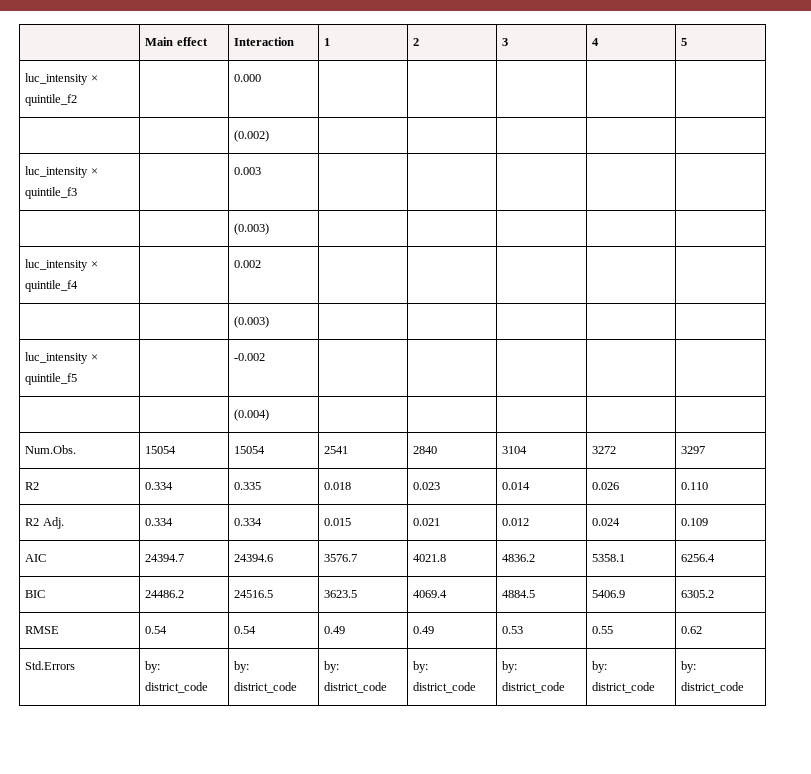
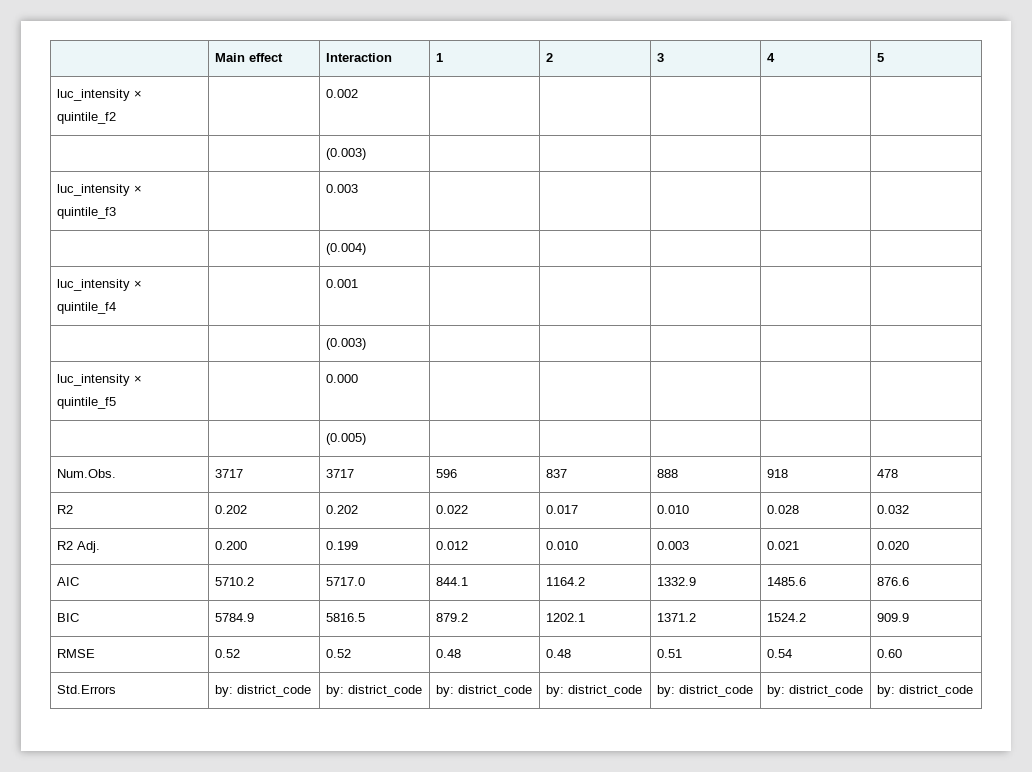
- luc_intensity × quintile_f2 | | 0.000 | | | | |
- | | (0.002) | | | | |
+ luc_intensity × quintile_f2 | | 0.002 | | | | |
+ | | (0.003) | | | | |
  luc_intensity × quintile_f3 | | 0.003 | | | | |
- | | (0.003) | | | | |
+ | | (0.004) | | | | |
- luc_intensity × quintile_f4 | | 0.002 | | | | |
+ luc_intensity × quintile_f4 | | 0.001 | | | | |
- luc_intensity × quintile_f5 | | -0.002 | | | | |
- | | (0.004) | | | | |
+ luc_intensity × quintile_f5 | | 0.000 | | | | |
+ | | (0.005) | | | | |
- Num.Obs. | 15054 | 15054 | 2541 | 2840 | 3104 | 3272 | 3297
- R2 | 0.334 | 0.335 | 0.018 | 0.023 | 0.014 | 0.026 | 0.110
- R2 Adj. | 0.334 | 0.334 | 0.015 | 0.021 | 0.012 | 0.024 | 0.109
- AIC | 24394.7 | 24394.6 | 3576.7 | 4021.8 | 4836.2 | 5358.1 | 6256.4
- BIC | 24486.2 | 24516.5 | 3623.5 | 4069.4 | 4884.5 | 5406.9 | 6305.2
- RMSE | 0.54 | 0.54 | 0.49 | 0.49 | 0.53 | 0.55 | 0.62
+ Num.Obs. | 3717 | 3717 | 596 | 837 | 888 | 918 | 478
+ R2 | 0.202 | 0.202 | 0.022 | 0.017 | 0.010 | 0.028 | 0.032
+ R2 Adj. | 0.200 | 0.199 | 0.012 | 0.010 | 0.003 | 0.021 | 0.020
+ AIC | 5710.2 | 5717.0 | 844.1 | 1164.2 | 1332.9 | 1485.6 | 876.6
+ BIC | 5784.9 | 5816.5 | 879.2 | 1202.1 | 1371.2 | 1524.2 | 909.9
+ RMSE | 0.52 | 0.52 | 0.48 | 0.48 | 0.51 | 0.54 | 0.60

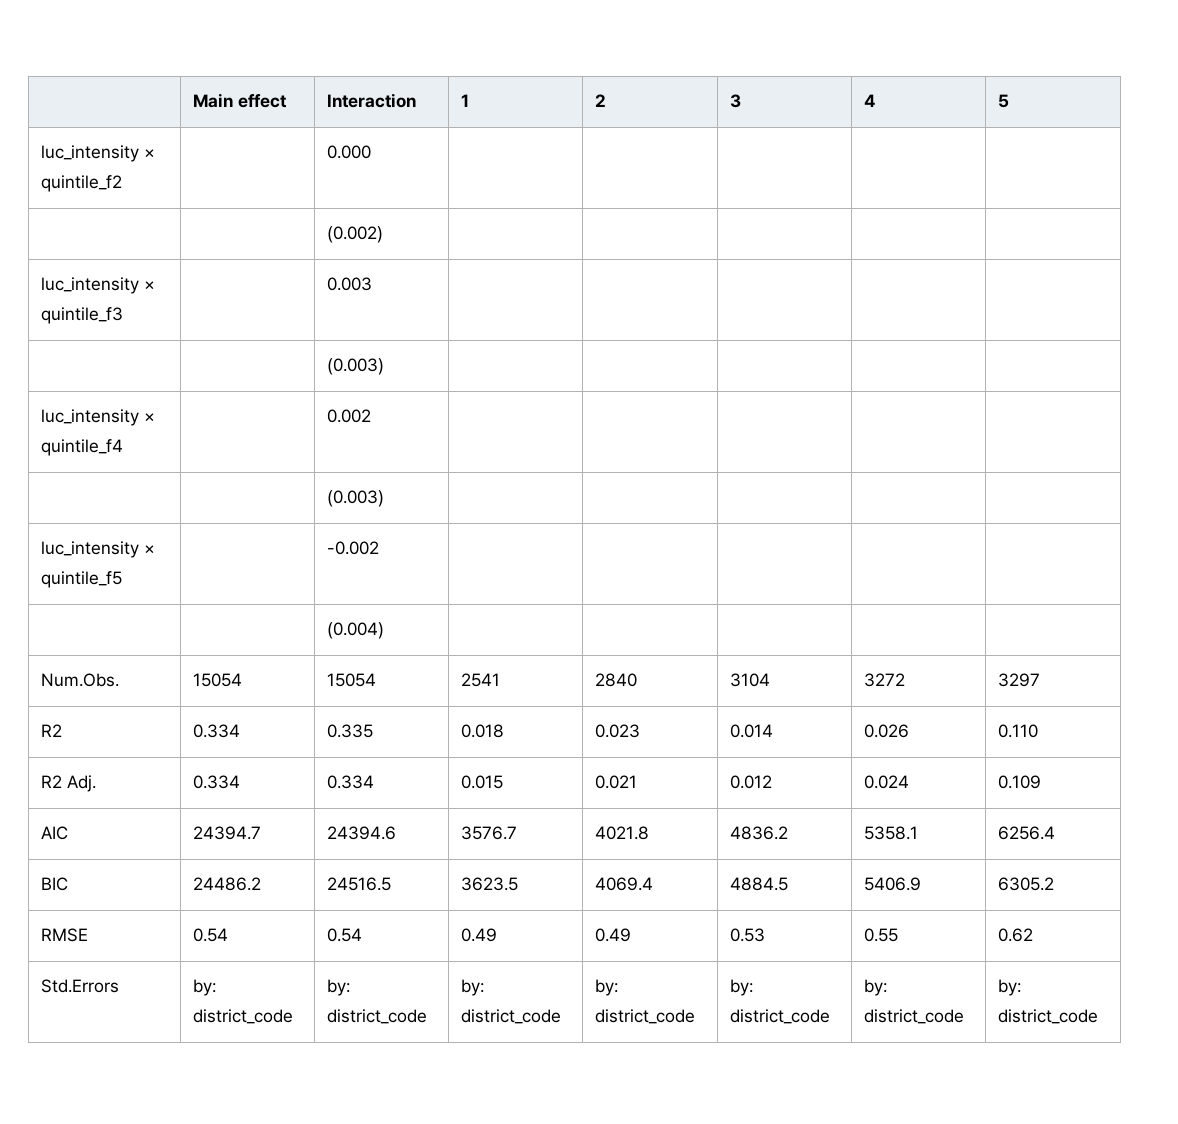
- luc_intensity × quintile_f2 | | 0.002 | | | | |
- | | (0.003) | | | | |
+ luc_intensity × quintile_f2 | | 0.000 | | | | |
+ | | (0.002) | | | | |
  luc_intensity × quintile_f3 | | 0.003 | | | | |
- | | (0.004) | | | | |
+ | | (0.003) | | | | |
- luc_intensity × quintile_f4 | | 0.001 | | | | |
+ luc_intensity × quintile_f4 | | 0.002 | | | | |
- luc_intensity × quintile_f5 | | 0.000 | | | | |
- | | (0.005) | | | | |
+ luc_intensity × quintile_f5 | | -0.002 | | | | |
+ | | (0.004) | | | | |
- Num.Obs. | 3717 | 3717 | 596 | 837 | 888 | 918 | 478
- R2 | 0.202 | 0.202 | 0.022 | 0.017 | 0.010 | 0.028 | 0.032
- R2 Adj. | 0.200 | 0.199 | 0.012 | 0.010 | 0.003 | 0.021 | 0.020
- AIC | 5710.2 | 5717.0 | 844.1 | 1164.2 | 1332.9 | 1485.6 | 876.6
- BIC | 5784.9 | 5816.5 | 879.2 | 1202.1 | 1371.2 | 1524.2 | 909.9
- RMSE | 0.52 | 0.52 | 0.48 | 0.48 | 0.51 | 0.54 | 0.60
+ Num.Obs. | 15054 | 15054 | 2541 | 2840 | 3104 | 3272 | 3297
+ R2 | 0.334 | 0.335 | 0.018 | 0.023 | 0.014 | 0.026 | 0.110
+ R2 Adj. | 0.334 | 0.334 | 0.015 | 0.021 | 0.012 | 0.024 | 0.109
+ AIC | 24394.7 | 24394.6 | 3576.7 | 4021.8 | 4836.2 | 5358.1 | 6256.4
+ BIC | 24486.2 | 24516.5 | 3623.5 | 4069.4 | 4884.5 | 5406.9 | 6305.2
+ RMSE | 0.54 | 0.54 | 0.49 | 0.49 | 0.53 | 0.55 | 0.62

